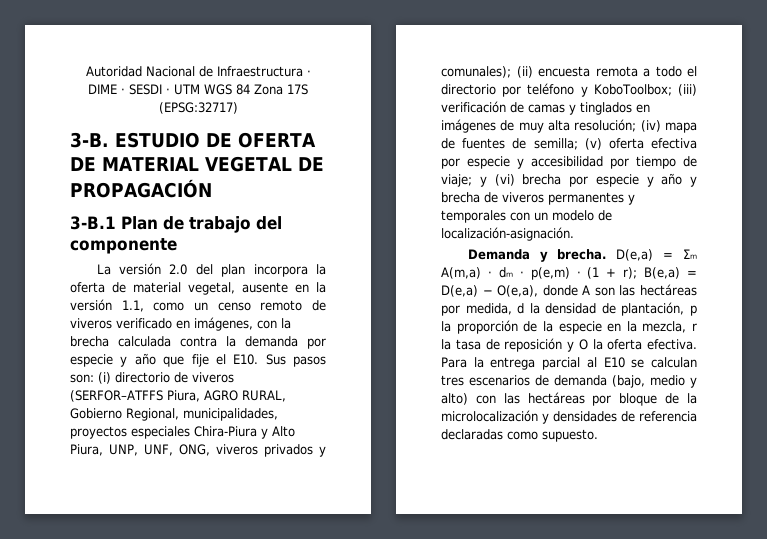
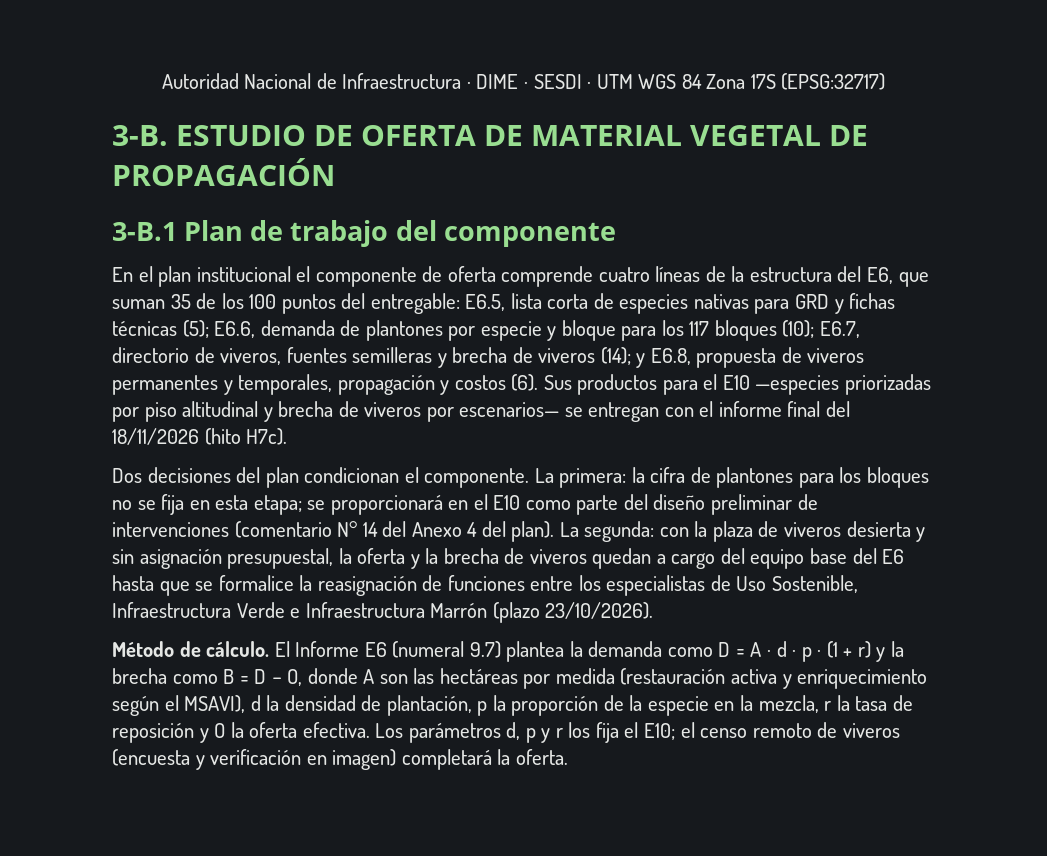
- La versión 2.0 del plan incorpora la oferta de material vegetal, ausente en la versión 1.1, como un censo remoto de viveros verificado en imágenes, con la brecha calculada contra la demanda por especie y año que fije el E10. Sus pasos son: (i) directorio de viveros (SERFOR–ATFFS Piura, AGRO RURAL, Gobierno Regional, municipalidades, proyectos especiales Chira-Piura y Alto Piura, UNP, UNF, ONG, viveros privados y comunales); (ii) encuesta remota a todo el directorio por teléfono y KoboToolbox; (iii) verificación de camas y tinglados en imágenes de muy alta resolución; (iv) mapa de fuentes de semilla; (v) oferta efectiva por especie y accesibilidad por tiempo de viaje; y (vi) brecha por especie y año y brecha de viveros permanentes y temporales con un modelo de localización-asignación.
- Demanda y brecha. D(e,a) = Σₘ A(m,a) · dₘ · p(e,m) · (1 + r); B(e,a) = D(e,a) − O(e,a), donde A son las hectáreas por medida, d la densidad de plantación, p la proporción de la especie en la mezcla, r la tasa de reposición y O la oferta efectiva.
+ En el plan institucional el componente de oferta comprende cuatro líneas de la estructura del E6, que suman 35 de los 100 puntos del entregable: E6.5, lista corta de especies nativas para GRD y fichas técnicas (5); E6.6, demanda de plantones por especie y bloque para los 117 bloques (10); E6.7, directorio de viveros, fuentes semilleras y brecha de viveros (14); y E6.8, propuesta de viveros permanentes y temporales, propagación y costos (6). Sus productos para el E10 —especies priorizadas por piso altitudinal y brecha de viveros por escenarios— se entregan con el informe final del 18/11/2026 (hito H7c).
+ Dos decisiones del plan condicionan el componente. La primera: la cifra de plantones para los bloques no se fija en esta etapa; se proporcionará en el E10 como parte del diseño preliminar de intervenciones (comentario N° 14 del Anexo 4 del plan). La segunda: con la plaza de viveros desierta y sin asignación presupuestal, la oferta y la brecha de viveros quedan a cargo del equipo base del E6 hasta que se formalice la reasignación de funciones entre los especialistas de Uso Sostenible, Infraestructura Verde e Infraestructura Marrón (plazo 23/10/2026).
+ Método de cálculo. El Informe E6 (numeral 9.7) plantea la demanda como D = A · d · p · (1 + r) y la brecha como B = D − O, donde A son las hectáreas por medida (restauración activa y enriquecimiento según el MSAVI), d la densidad de plantación, p la proporción de la especie en la mezcla, r la tasa de reposición y O la oferta efectiva.
- Para la entrega parcial al E10 se calculan tres escenarios de demanda (bajo, medio y alto) con las hectáreas por bloque de la microlocalización y densidades de referencia declaradas como supuesto.
+ Los parámetros d, p y r los fija el E10; el censo remoto de viveros (encuesta y verificación en imagen) completará la oferta.

